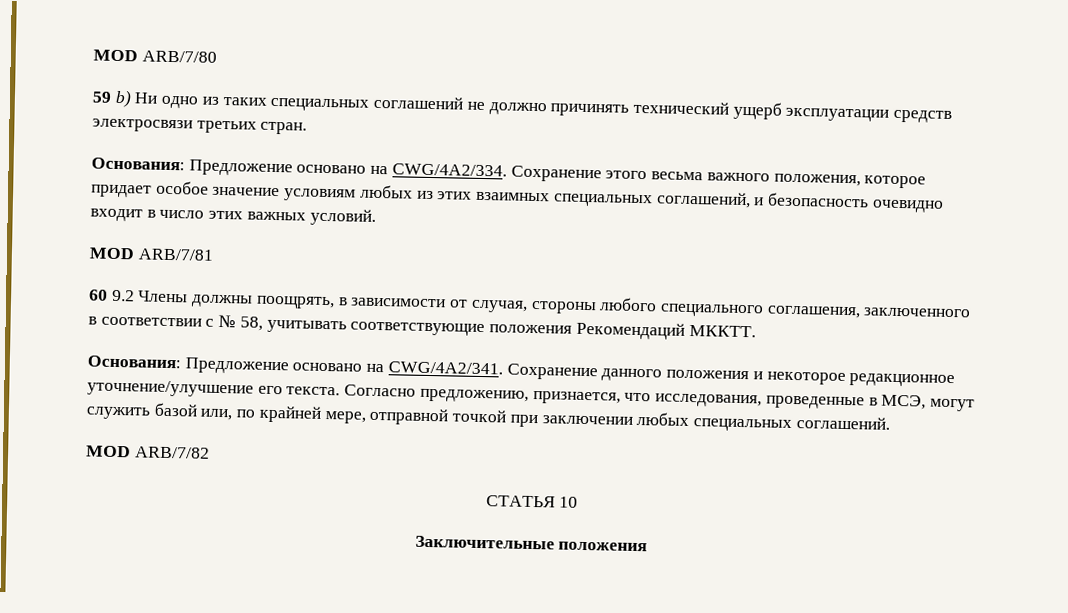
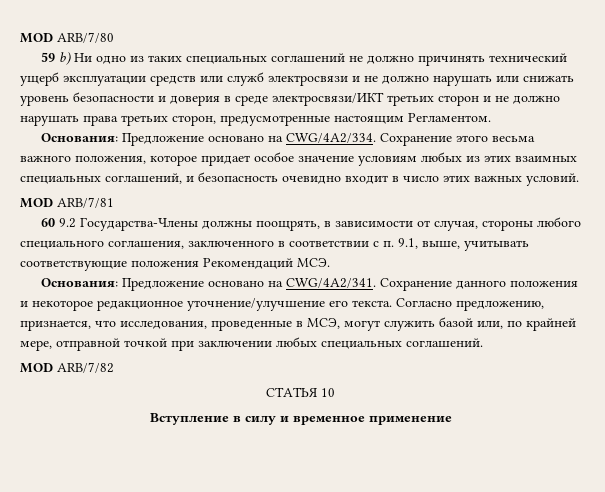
- 59 b) Ни одно из таких специальных соглашений не должно причинять технический ущерб эксплуатации средств электросвязи третьих стран.
+ 59 b) Ни одно из таких специальных соглашений не должно причинять технический ущерб эксплуатации средств или служб электросвязи и не должно нарушать или снижать уровень безопасности и доверия в среде электросвязи/ИКТ третьих сторон и не должно нарушать права третьих сторон, предусмотренные настоящим Регламентом.
- 60 9.2 Члены должны поощрять, в зависимости от случая, стороны любого специального соглашения, заключенного в соответствии с № 58, учитывать соответствующие положения Рекомендаций МККТТ.
+ 60 9.2 Государства-Члены должны поощрять, в зависимости от случая, стороны любого специального соглашения, заключенного в соответствии с п. 9.1, выше, учитывать соответствующие положения Рекомендаций МСЭ.
- Заключительные положения
+ Вступление в силу и временное применение

